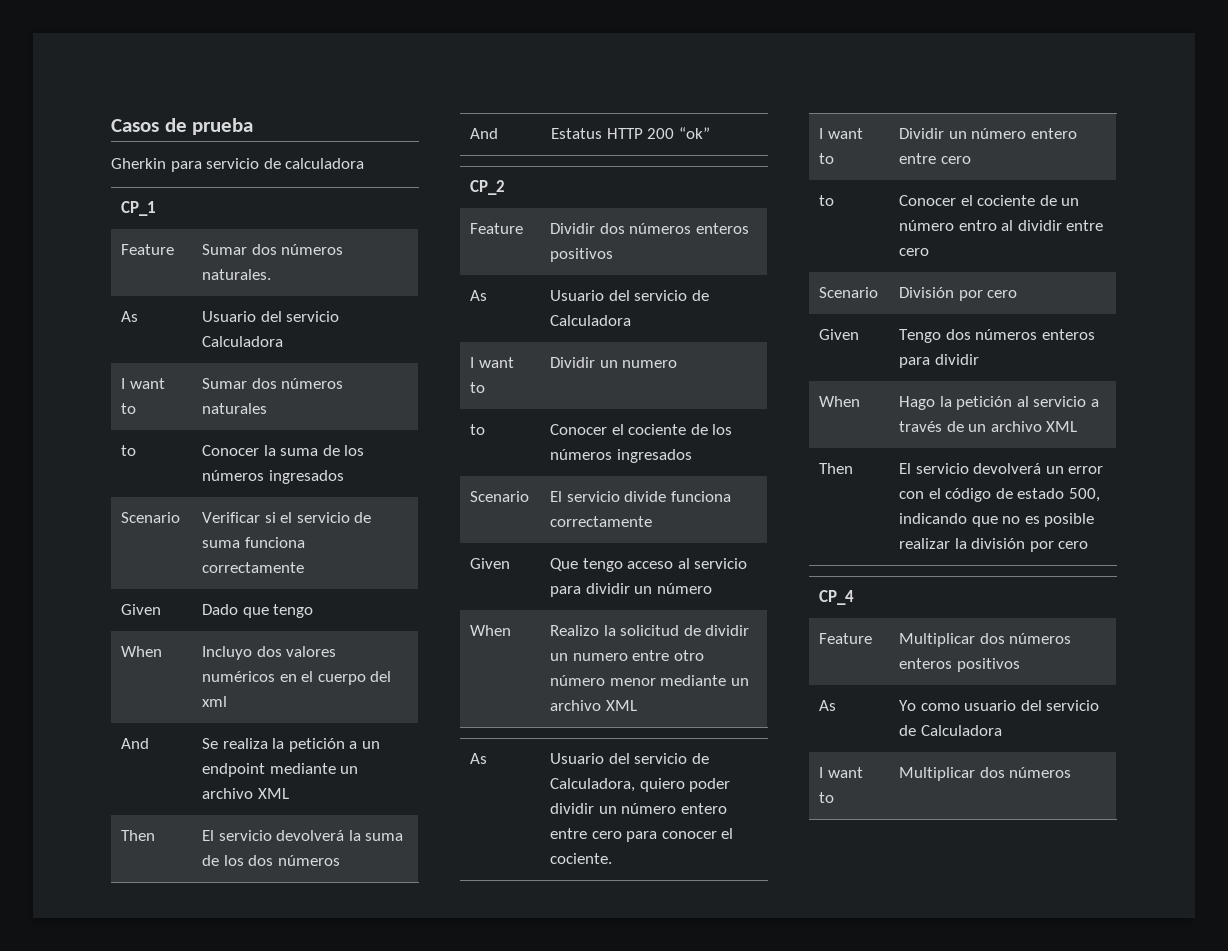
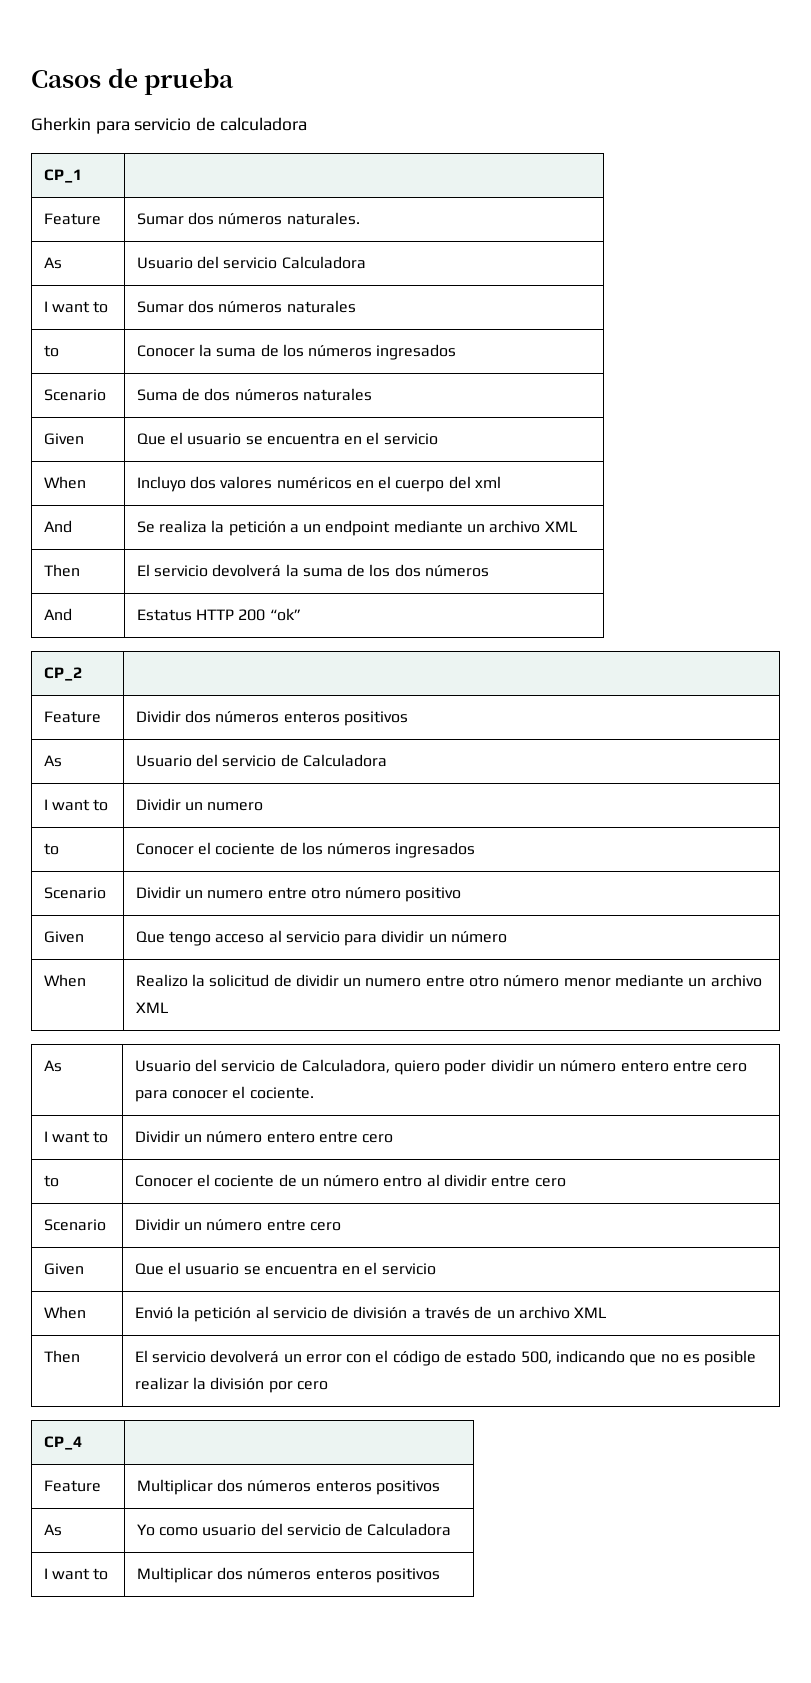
- Scenario | Verificar si el servicio de suma funciona correctamente
- Given | Dado que tengo
+ Scenario | Suma de dos números naturales
+ Given | Que el usuario se encuentra en el servicio
- Scenario | El servicio divide funciona correctamente
+ Scenario | Dividir un numero entre otro número positivo
- Scenario | División por cero
- Given | Tengo dos números enteros para dividir
- When | Hago la petición al servicio a través de un archivo XML
+ Scenario | Dividir un número entre cero
+ Given | Que el usuario se encuentra en el servicio
+ When | Envió la petición al servicio de división a través de un archivo XML
- I want to | Multiplicar dos números
+ I want to | Multiplicar dos números enteros positivos

